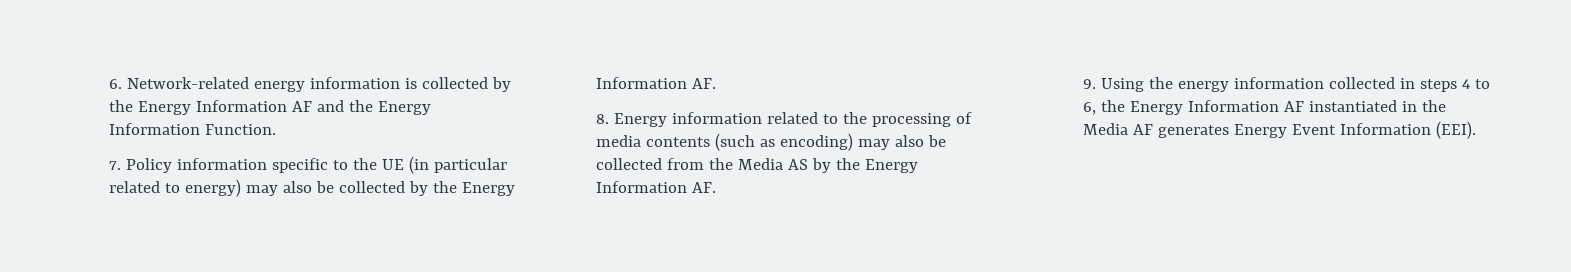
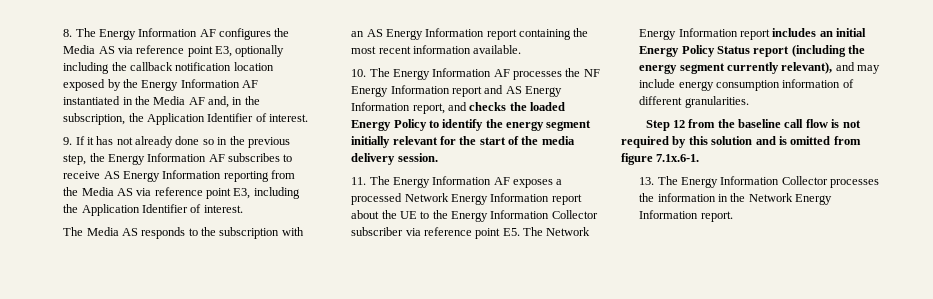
- 6. Network-related energy information is collected by the Energy Information AF and the Energy Information Function.
- 7. Policy information specific to the UE (in particular related to energy) may also be collected by the Energy Information AF.
- 8. Energy information related to the processing of media contents (such as encoding) may also be collected from the Media AS by the Energy Information AF.
- 9. Using the energy information collected in steps 4 to 6, the Energy Information AF instantiated in the Media AF generates Energy Event Information (EEI).
+ 8. The Energy Information AF configures the Media AS via reference point E3, optionally including the callback notification location exposed by the Energy Information AF instantiated in the Media AF and, in the subscription, the Application Identifier of interest.
+ 9. If it has not already done so in the previous step, the Energy Information AF subscribes to receive AS Energy Information reporting from the Media AS via reference point E3, including the Application Identifier of interest.
+ The Media AS responds to the subscription with an AS Energy Information report containing the most recent information available.
+ 10. The Energy Information AF processes the NF Energy Information report and AS Energy Information report, and checks the loaded Energy Policy to identify the energy segment initially relevant for the start of the media delivery session.
+ 11. The Energy Information AF exposes a processed Network Energy Information report about the UE to the Energy Information Collector subscriber via reference point E5. The Network Energy Information report includes an initial Energy Policy Status report (including the energy segment currently relevant), and may include energy consumption information of different granularities.
+ Step 12 from the baseline call flow is not required by this solution and is omitted from figure 7.1x.6-1.
+ 13. The Energy Information Collector processes the information in the Network Energy Information report.

